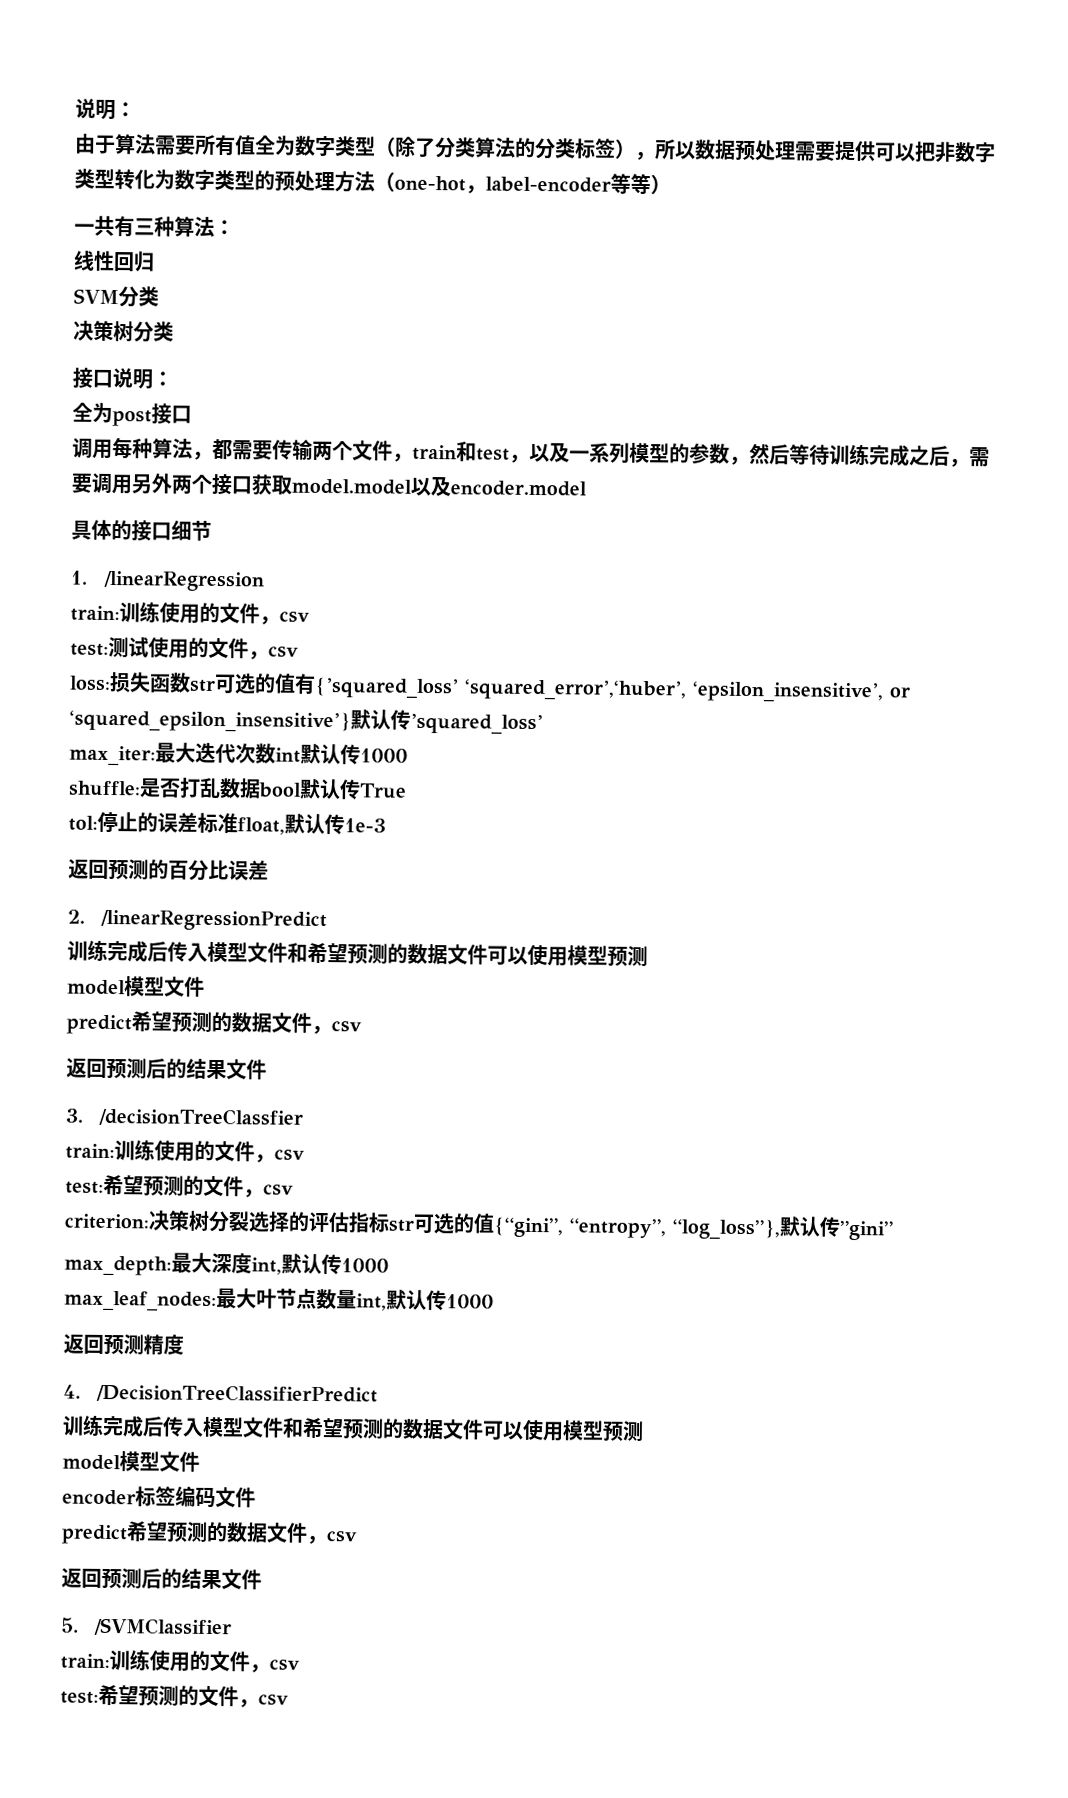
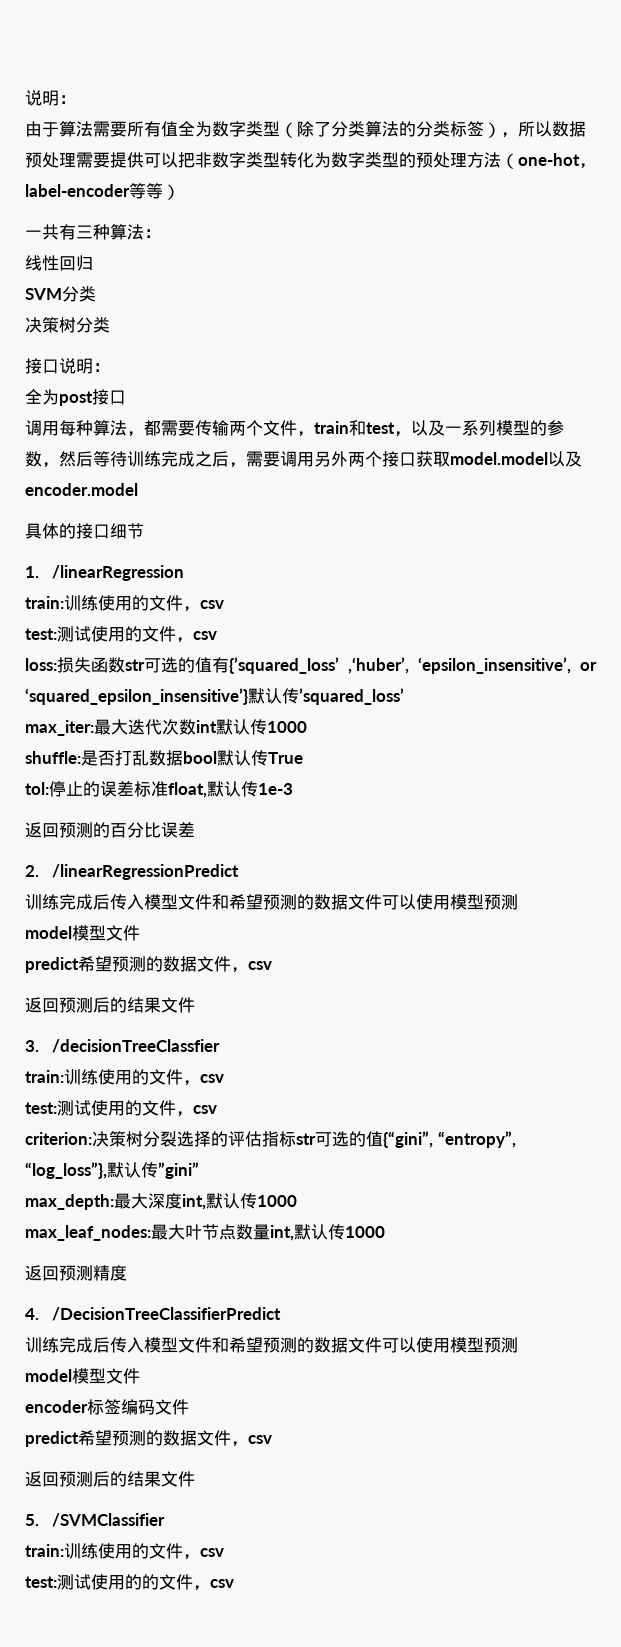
- loss:损失函数str可选的值有{’squared_loss’ ‘squared_error’,‘huber’, ‘epsilon_insensitive’, or ‘squared_epsilon_insensitive’}默认传’squared_loss’
+ loss:损失函数str可选的值有{’squared_loss’ ,‘huber’, ‘epsilon_insensitive’, or ‘squared_epsilon_insensitive’}默认传’squared_loss’
  3. /decisionTreeClassfier
  train:训练使用的文件，csv
- test:希望预测的文件，csv
+ test:测试使用的文件，csv
  5. /SVMClassifier
  train:训练使用的文件，csv
- test:希望预测的文件，csv
+ test:测试使用的的文件，csv

